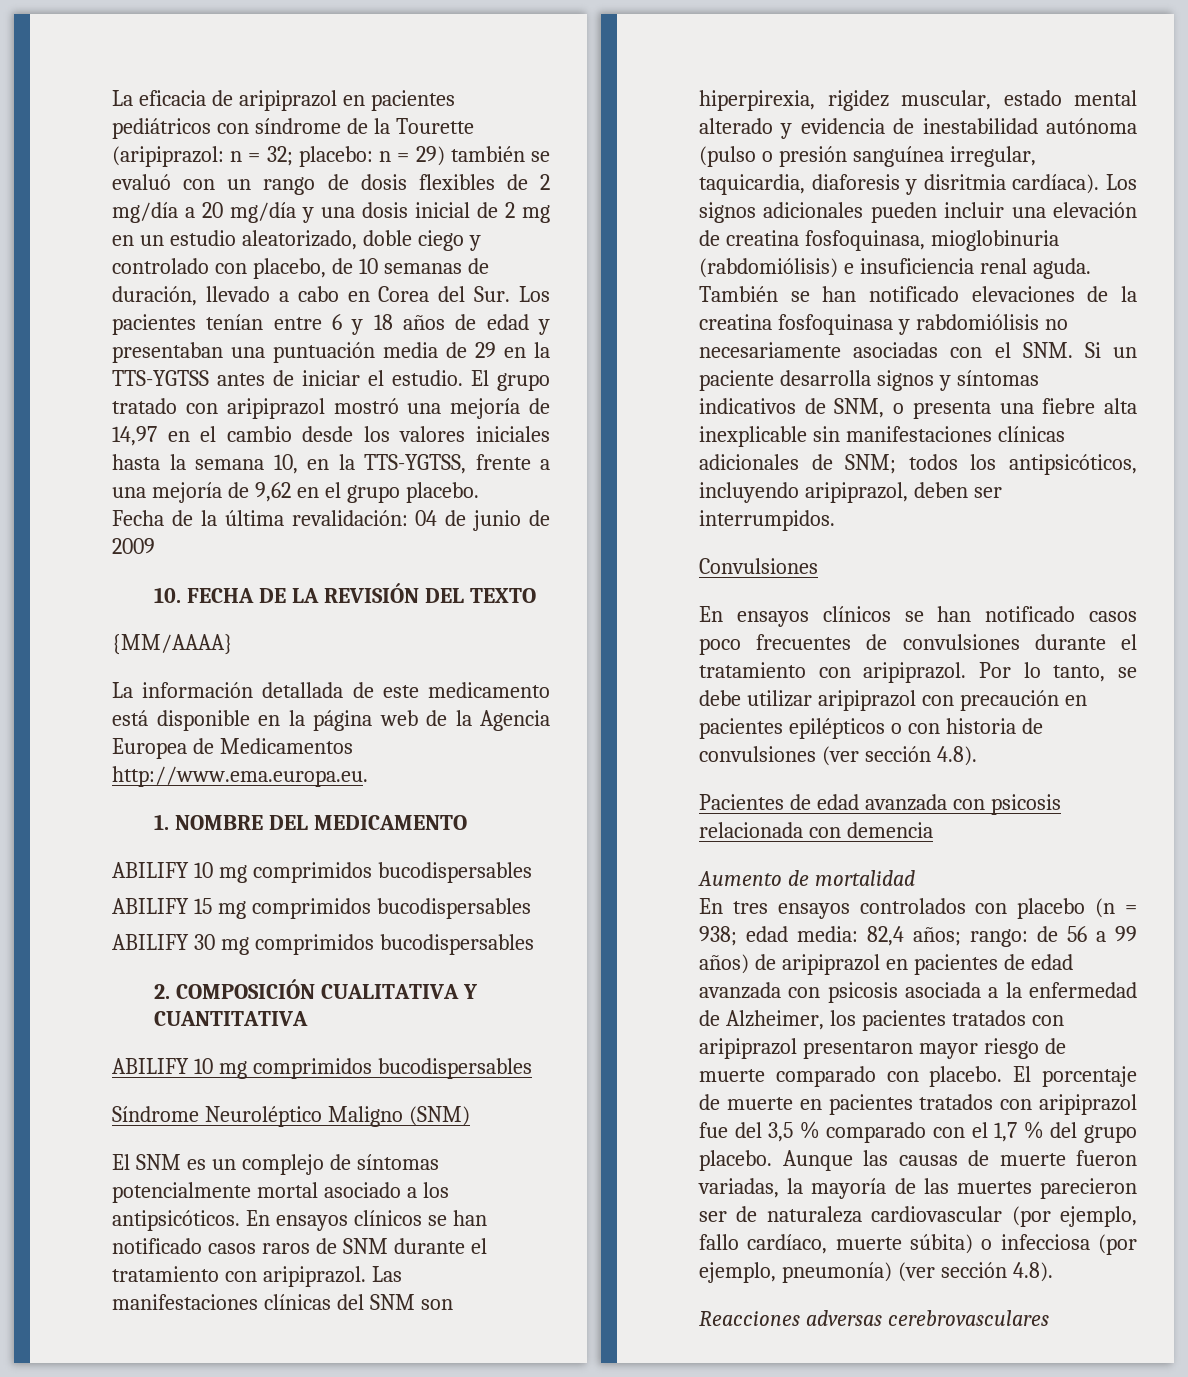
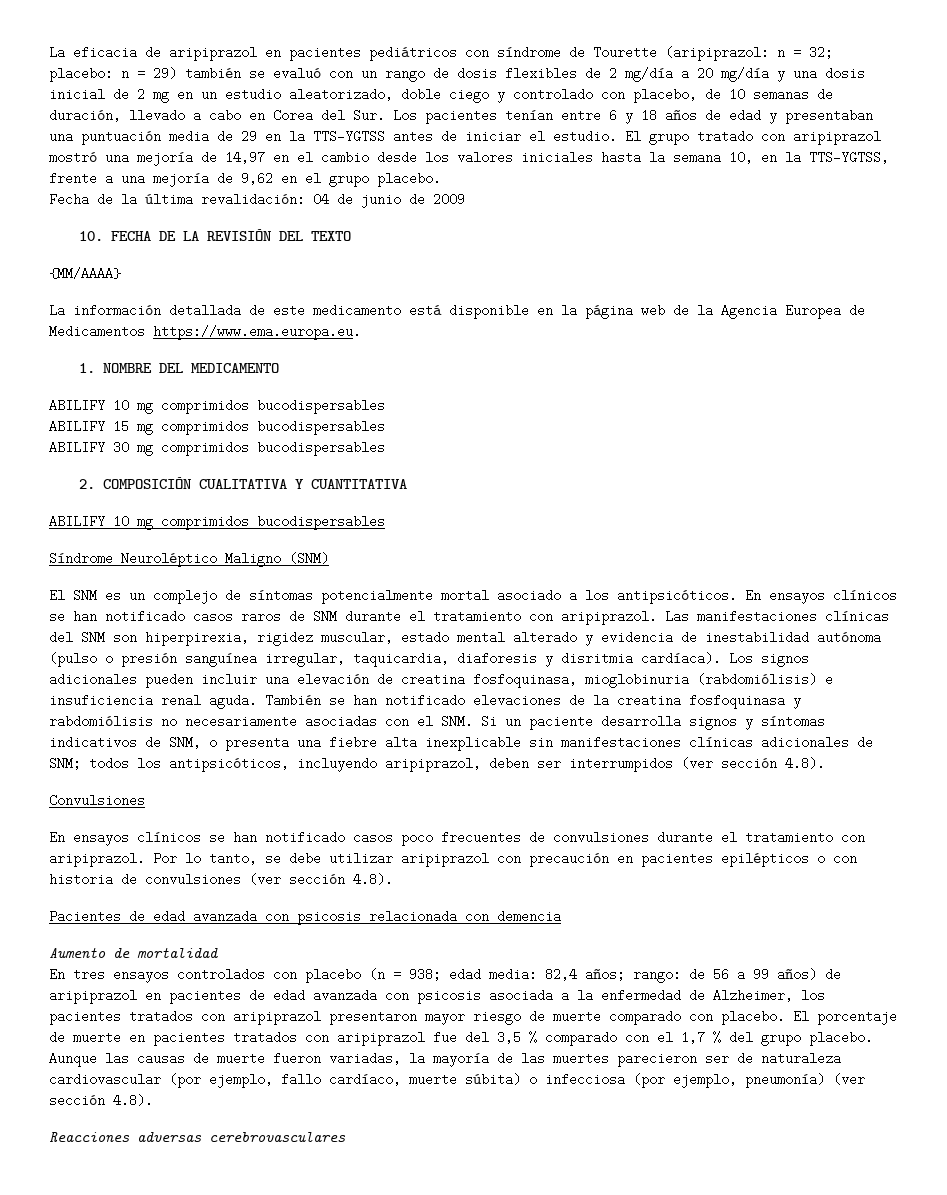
- La eficacia de aripiprazol en pacientes pediátricos con síndrome de la Tourette (aripiprazol:
+ La eficacia de aripiprazol en pacientes pediátricos con síndrome de Tourette (aripiprazol:
- La información detallada de este medicamento está disponible en la página web de la Agencia Europea de Medicamentos http://www.ema.europa.eu.
+ La información detallada de este medicamento está disponible en la página web de la Agencia Europea de Medicamentos https://www.ema.europa.eu.
- También se han notificado elevaciones de la creatina fosfoquinasa y rabdomiólisis no necesariamente asociadas con el SNM. Si un paciente desarrolla signos y síntomas indicativos de SNM, o presenta una fiebre alta inexplicable sin manifestaciones clínicas adicionales de SNM; todos los antipsicóticos, incluyendo aripiprazol, deben ser interrumpidos.
+ También se han notificado elevaciones de la creatina fosfoquinasa y rabdomiólisis no necesariamente asociadas con el SNM. Si un paciente desarrolla signos y síntomas indicativos de SNM, o presenta una fiebre alta inexplicable sin manifestaciones clínicas adicionales de SNM; todos los antipsicóticos, incluyendo aripiprazol, deben ser interrumpidos (ver sección 4.8).

